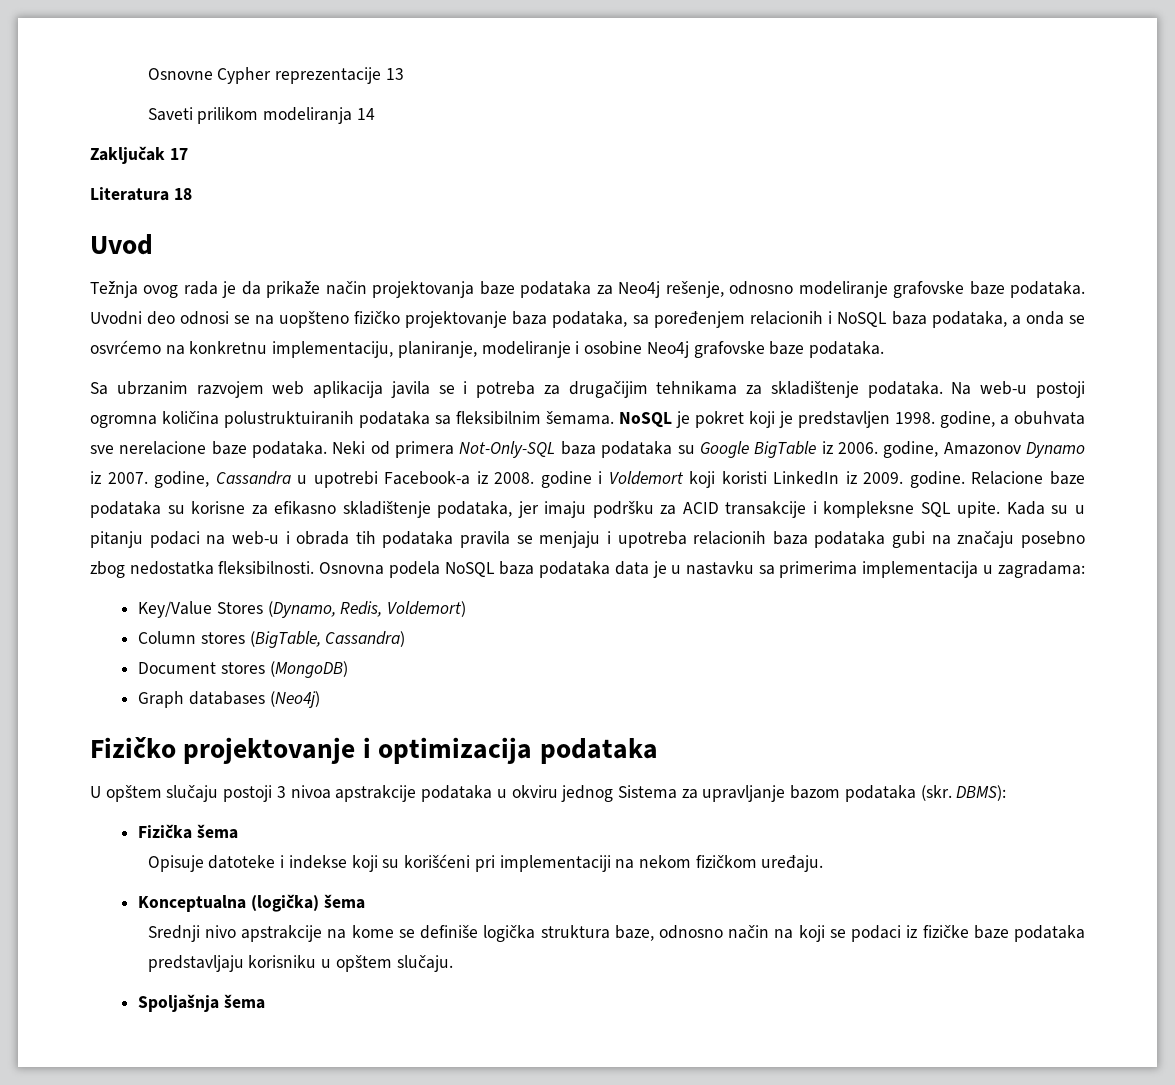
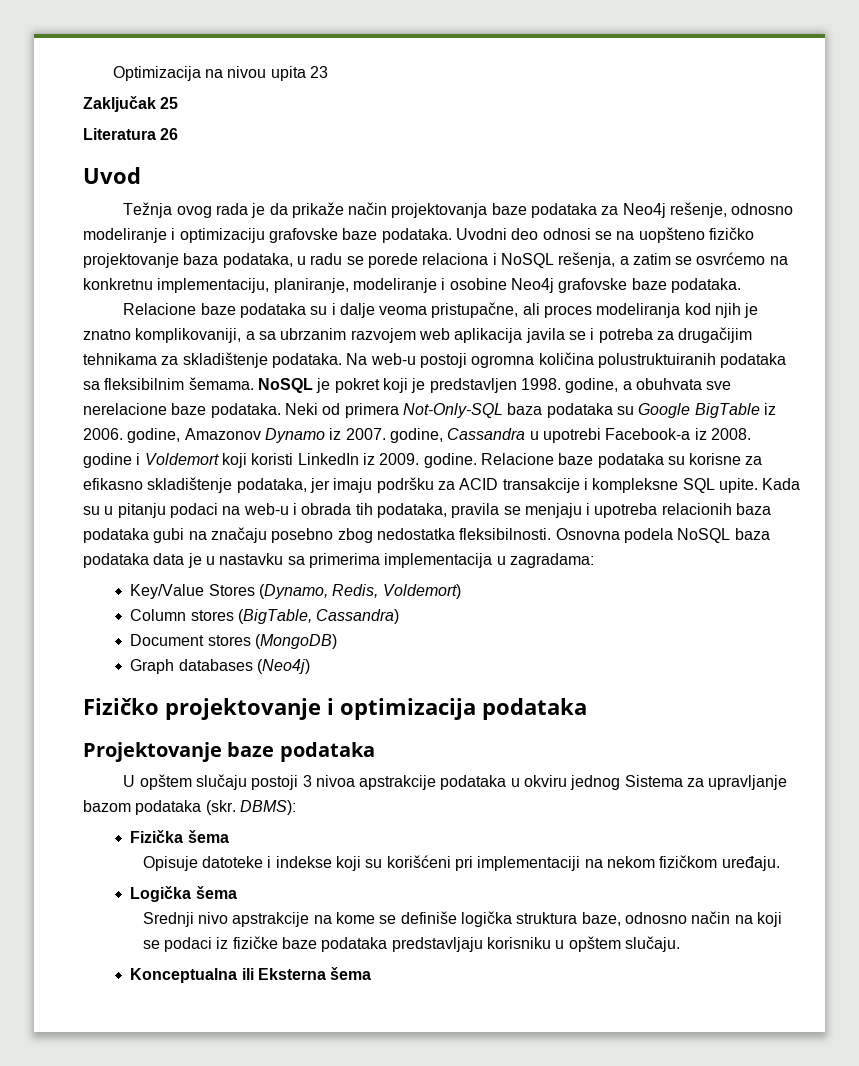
- Osnovne Cypher reprezentacije 13
- Saveti prilikom modeliranja 14
+ Optimizacija na nivou upita 23
- Zaključak 17
+ Zaključak 25
- Literatura 18
+ Literatura 26
- Težnja ovog rada je da prikaže način projektovanja baze podataka za Neo4j rešenje, odnosno modeliranje grafovske baze podataka.
+ Težnja ovog rada je da prikaže način projektovanja baze podataka za Neo4j rešenje, odnosno modeliranje i optimizaciju grafovske baze podataka.
- Uvodni deo odnosi se na uopšteno fizičko projektovanje baza podataka, sa poređenjem relacionih i NoSQL baza podataka, a onda se osvrćemo na konkretnu implementaciju, planiranje, modeliranje i osobine Neo4j grafovske baze podataka.
+ Uvodni deo odnosi se na uopšteno fizičko projektovanje baza podataka, u radu se porede relaciona i NoSQL rešenja, a zatim se osvrćemo na konkretnu implementaciju, planiranje, modeliranje i osobine Neo4j grafovske baze podataka.
- Sa ubrzanim razvojem web aplikacija javila se i potreba za drugačijim tehnikama za skladištenje podataka.
+ Relacione baze podataka su i dalje veoma pristupačne, ali proces modeliranja kod njih je znatno komplikovaniji, a sa ubrzanim razvojem web aplikacija javila se i potreba za drugačijim tehnikama za skladištenje podataka.
- Kada su u pitanju podaci na web-u i obrada tih podataka pravila se menjaju i upotreba relacionih baza podataka gubi na značaju posebno zbog nedostatka fleksibilnosti.
+ Kada su u pitanju podaci na web-u i obrada tih podataka, pravila se menjaju i upotreba relacionih baza podataka gubi na značaju posebno zbog nedostatka fleksibilnosti.
+ Projektovanje baze podataka
- Konceptualna (logička) šema
+ Logička šema
- Spoljašnja šema
+ Konceptualna ili Eksterna šema

